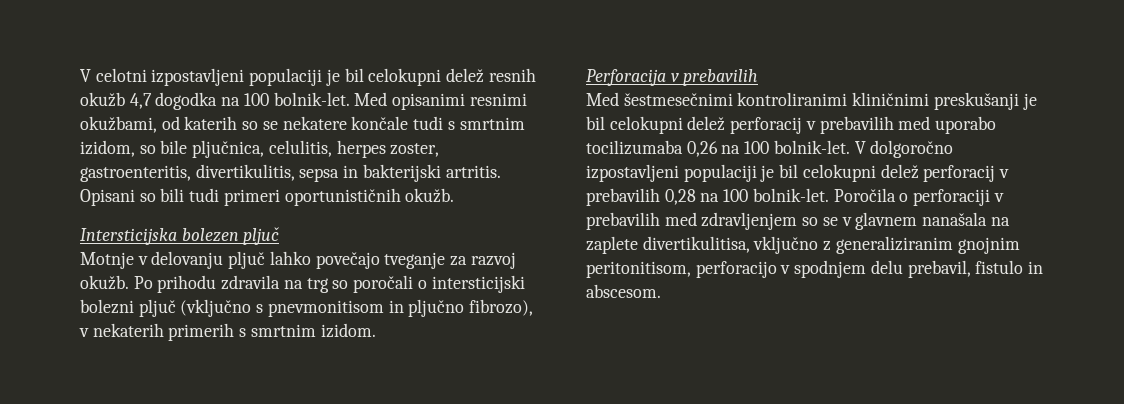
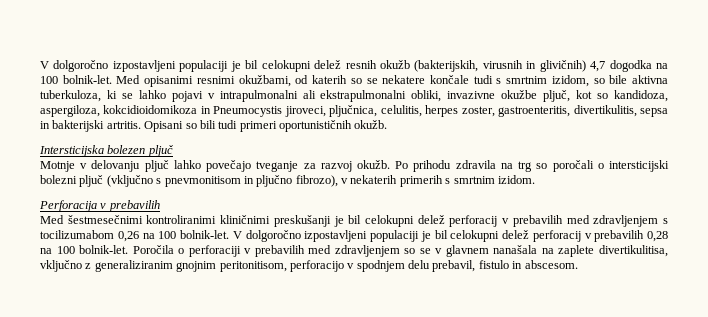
- V celotni izpostavljeni populaciji je bil celokupni delež resnih okužb 4,7 dogodka na 100 bolnik-let.
+ V dolgoročno izpostavljeni populaciji je bil celokupni delež resnih okužb (bakterijskih, virusnih in glivičnih) 4,7 dogodka na 100 bolnik-let.
- Med opisanimi resnimi okužbami, od katerih so se nekatere končale tudi s smrtnim izidom, so bile pljučnica, celulitis, herpes zoster, gastroenteritis, divertikulitis, sepsa in bakterijski artritis.
+ Med opisanimi resnimi okužbami, od katerih so se nekatere končale tudi s smrtnim izidom, so bile aktivna tuberkuloza, ki se lahko pojavi v intrapulmonalni ali ekstrapulmonalni obliki, invazivne okužbe pljuč, kot so kandidoza, aspergiloza, kokcidioidomikoza in Pneumocystis jiroveci, pljučnica, celulitis, herpes zoster, gastroenteritis, divertikulitis, sepsa in bakterijski artritis.
- Med šestmesečnimi kontroliranimi kliničnimi preskušanji je bil celokupni delež perforacij v prebavilih med uporabo tocilizumaba 0,26 na 100 bolnik-let.
+ Med šestmesečnimi kontroliranimi kliničnimi preskušanji je bil celokupni delež perforacij v prebavilih med zdravljenjem s tocilizumabom 0,26 na 100 bolnik-let.

